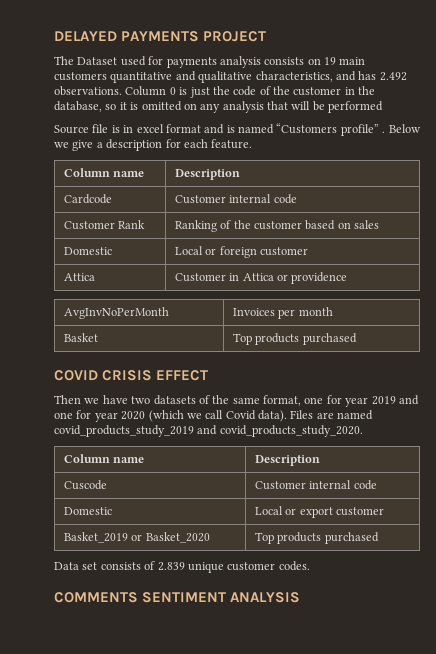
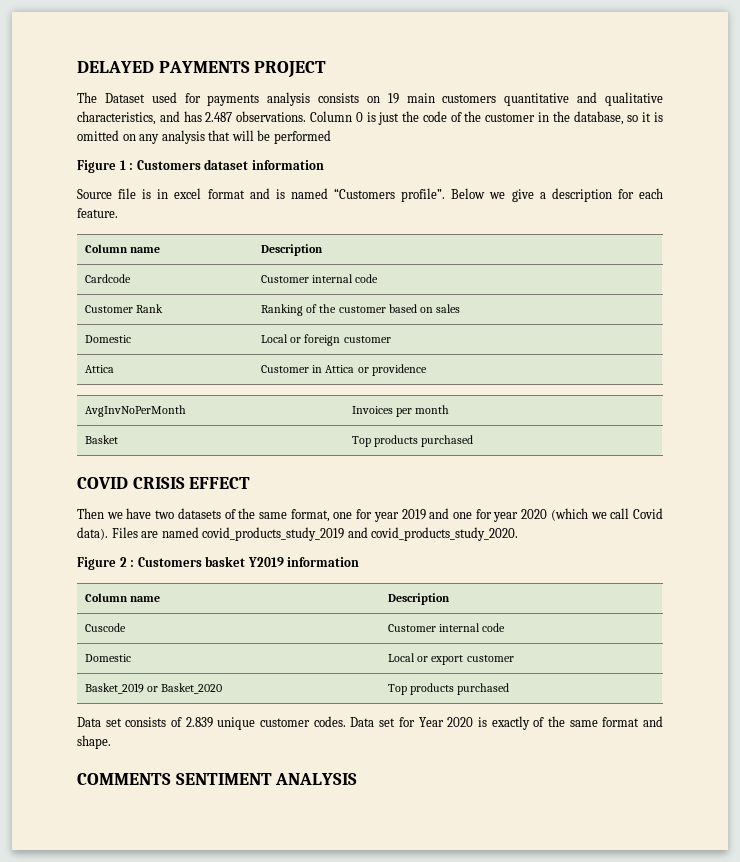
- The Dataset used for payments analysis consists on 19 main customers quantitative and qualitative characteristics, and has 2.492 observations.
+ The Dataset used for payments analysis consists on 19 main customers quantitative and qualitative characteristics, and has 2.487 observations.
+ Figure 1 : Customers dataset information
- Source file is in excel format and is named “Customers profile” .
+ Source file is in excel format and is named “Customers profile”.
+ Figure 2 : Customers basket Y2019 information
+ Data set for Year 2020 is exactly of the same format and shape.

